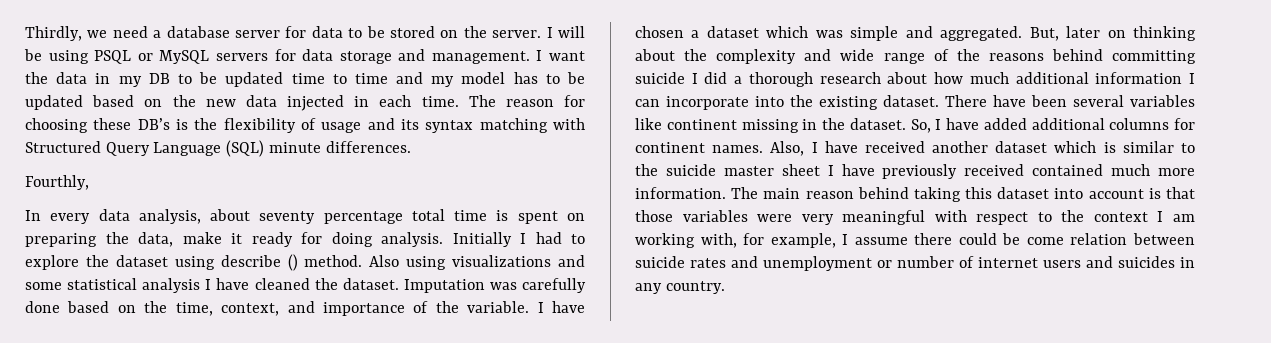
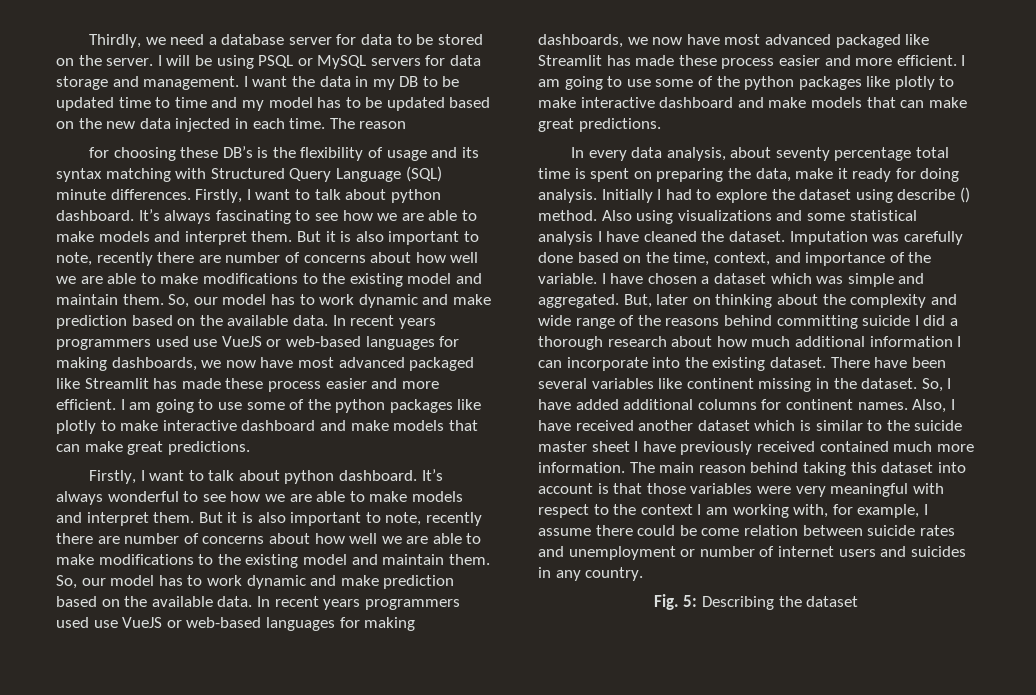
- The reason for choosing these DB’s is the flexibility of usage and its syntax matching with Structured Query Language (SQL) minute differences.
- Fourthly,
+ The reason
+ for choosing these DB’s is the flexibility of usage and its syntax matching with Structured Query Language (SQL) minute differences. Firstly, I want to talk about python dashboard. It’s always fascinating to see how we are able to make models and interpret them. But it is also important to note, recently there are number of concerns about how well we are able to make modifications to the existing model and maintain them. So, our model has to work dynamic and make prediction based on the available data. In recent years programmers used use VueJS or web-based languages for making dashboards, we now have most advanced packaged like Streamlit has made these process easier and more efficient. I am going to use some of the python packages like plotly to make interactive dashboard and make models that can make great predictions.
+ Firstly, I want to talk about python dashboard. It’s always wonderful to see how we are able to make models and interpret them. But it is also important to note, recently there are number of concerns about how well we are able to make modifications to the existing model and maintain them. So, our model has to work dynamic and make prediction based on the available data. In recent years programmers used use VueJS or web-based languages for making dashboards, we now have most advanced packaged like Streamlit has made these process easier and more efficient. I am going to use some of the python packages like plotly to make interactive dashboard and make models that can make great predictions.
+ Fig. 5: Describing the dataset

